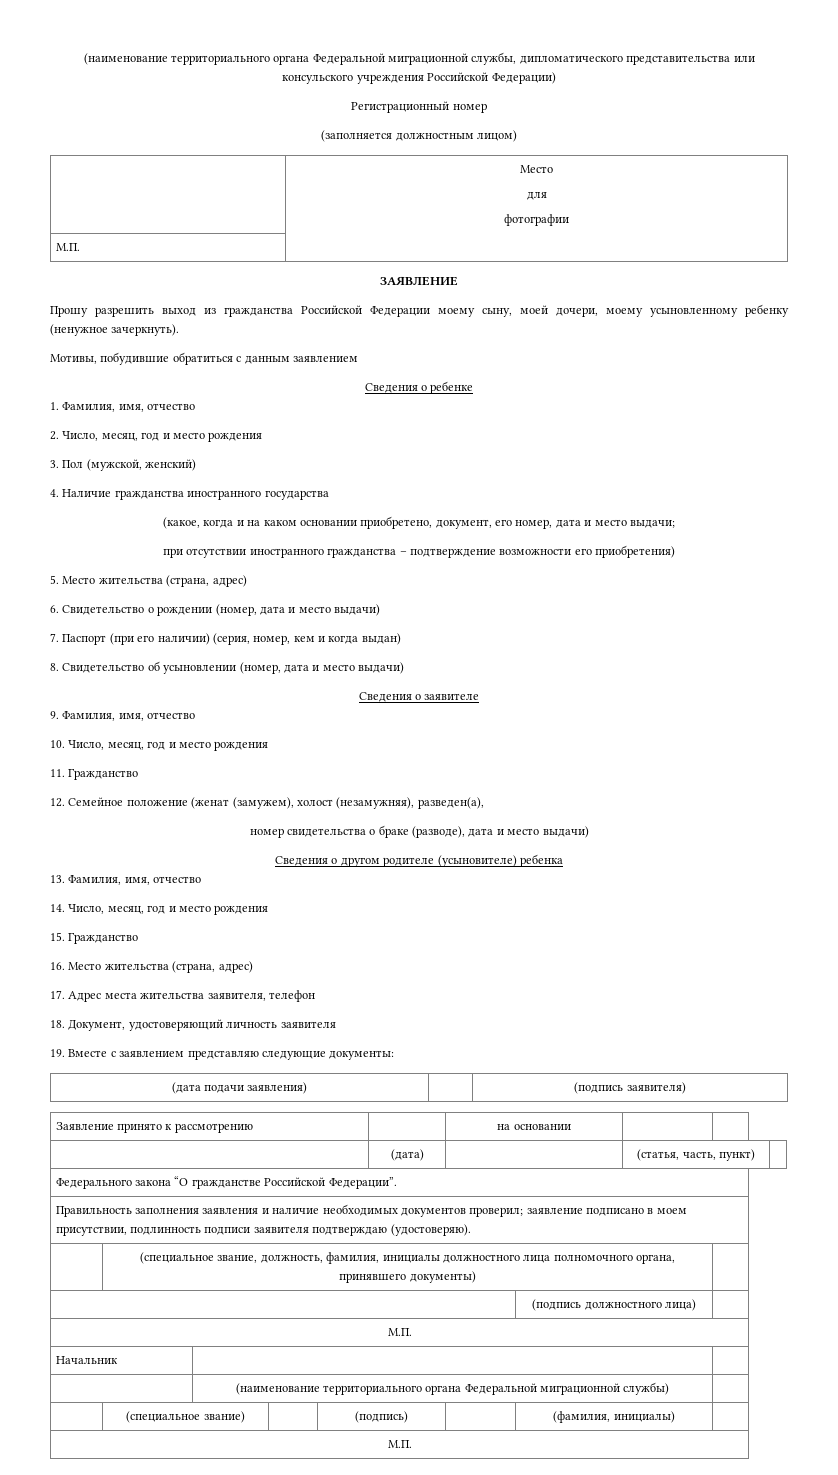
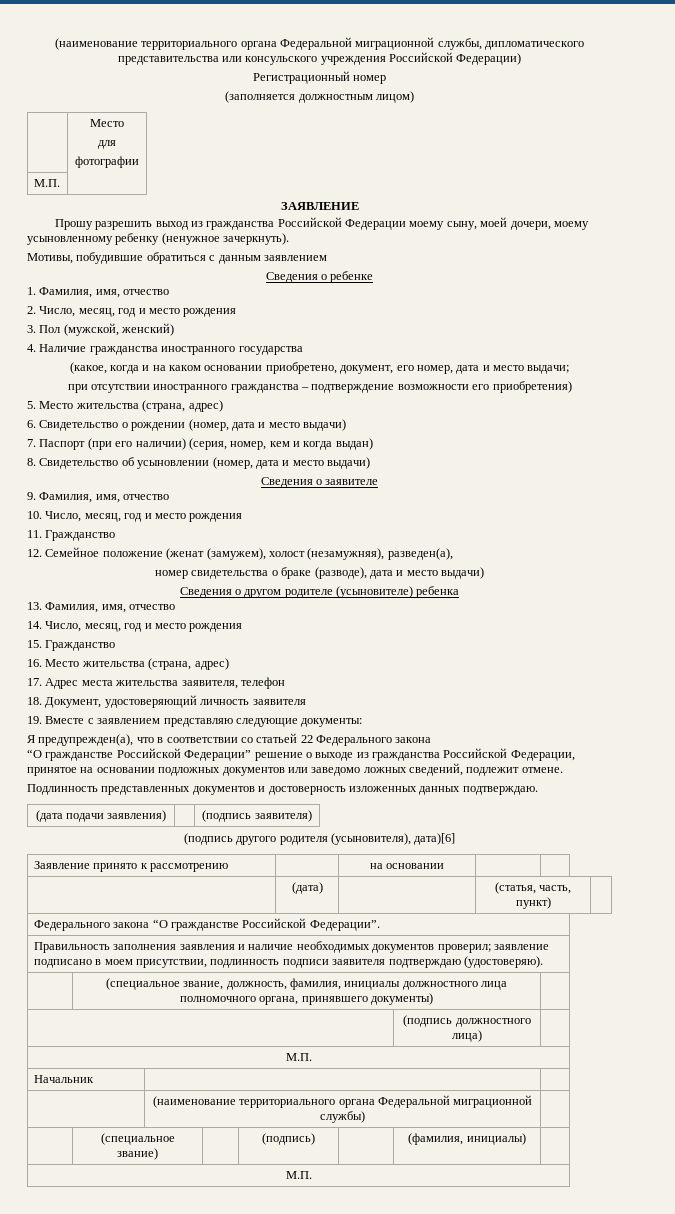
+ Я предупрежден(а), что в соответствии со статьей 22 Федерального закона
+ “О гражданстве Российской Федерации” решение о выходе из гражданства Российской Федерации, принятое на основании подложных документов или заведомо ложных сведений, подлежит отмене.
+ Подлинность представленных документов и достоверность изложенных данных подтверждаю.
+ (подпись другого родителя (усыновителя), дата)[6]

